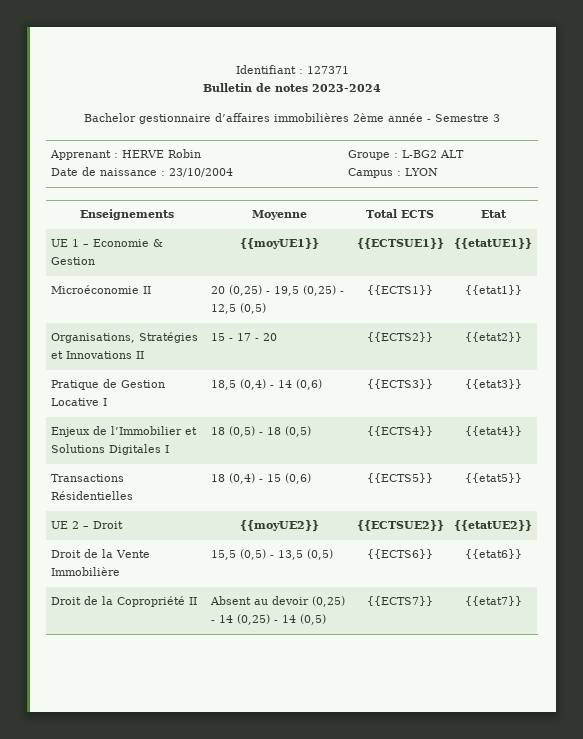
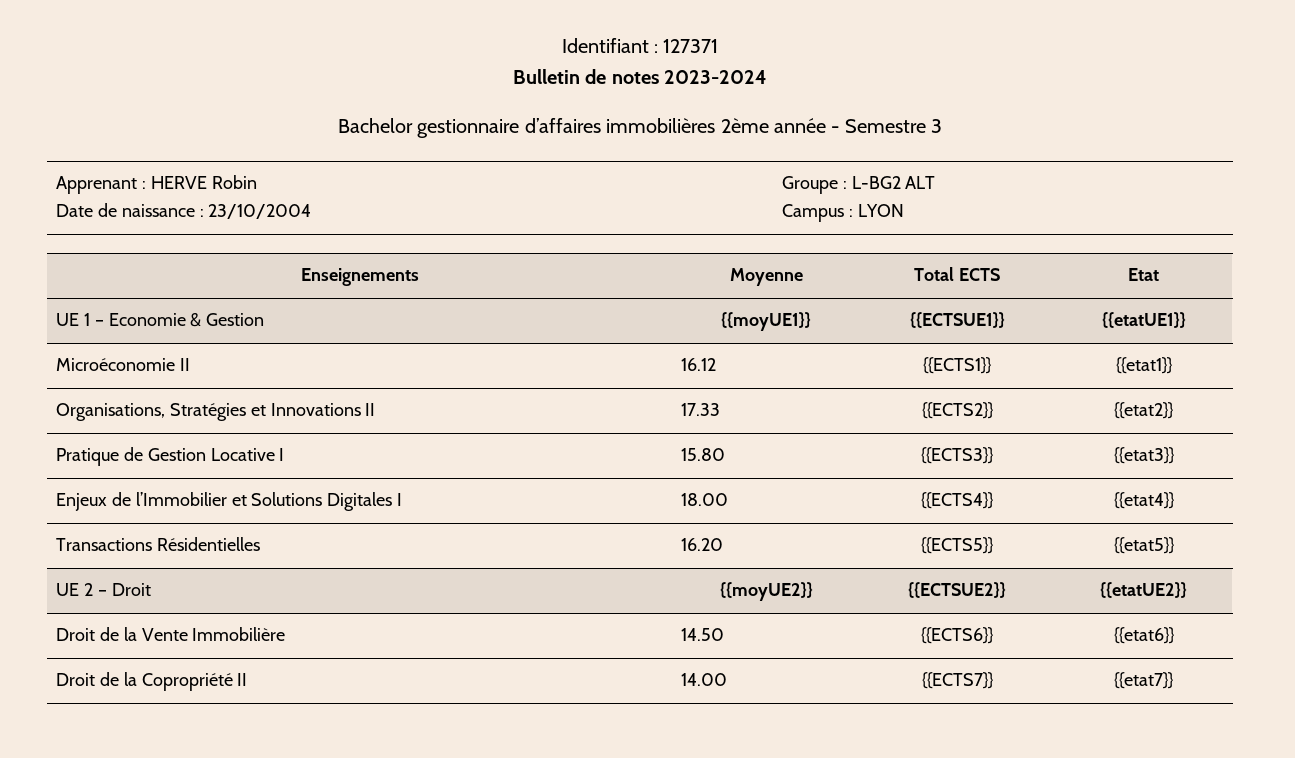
- Microéconomie II | 20 (0,25) - 19,5 (0,25) - 12,5 (0,5) | {{ECTS1}} | {{etat1}}
+ Microéconomie II | 16.12 | {{ECTS1}} | {{etat1}}
- Organisations, Stratégies et Innovations II | 15 - 17 - 20 | {{ECTS2}} | {{etat2}}
+ Organisations, Stratégies et Innovations II | 17.33 | {{ECTS2}} | {{etat2}}
- Pratique de Gestion Locative I | 18,5 (0,4) - 14 (0,6) | {{ECTS3}} | {{etat3}}
+ Pratique de Gestion Locative I | 15.80 | {{ECTS3}} | {{etat3}}
- Enjeux de l’Immobilier et Solutions Digitales I | 18 (0,5) - 18 (0,5) | {{ECTS4}} | {{etat4}}
+ Enjeux de l’Immobilier et Solutions Digitales I | 18.00 | {{ECTS4}} | {{etat4}}
- Transactions Résidentielles | 18 (0,4) - 15 (0,6) | {{ECTS5}} | {{etat5}}
+ Transactions Résidentielles | 16.20 | {{ECTS5}} | {{etat5}}
- Droit de la Vente Immobilière | 15,5 (0,5) - 13,5 (0,5) | {{ECTS6}} | {{etat6}}
+ Droit de la Vente Immobilière | 14.50 | {{ECTS6}} | {{etat6}}
- Droit de la Copropriété II | Absent au devoir (0,25) - 14 (0,25) - 14 (0,5) | {{ECTS7}} | {{etat7}}
+ Droit de la Copropriété II | 14.00 | {{ECTS7}} | {{etat7}}

